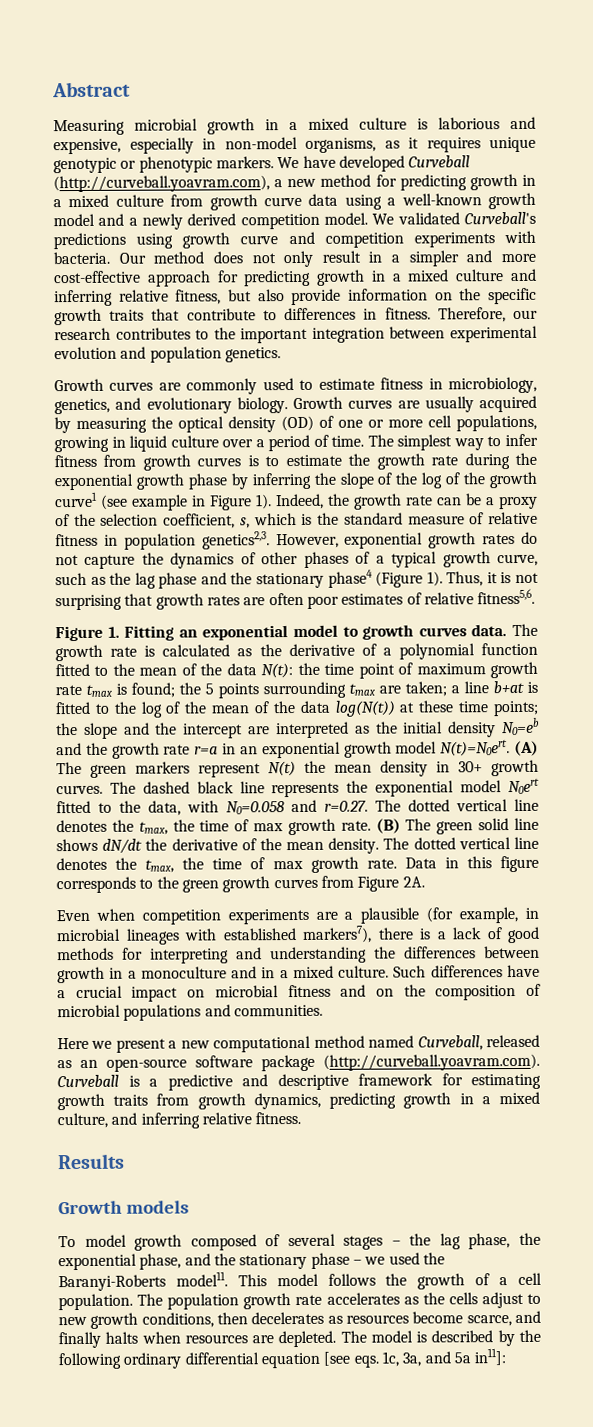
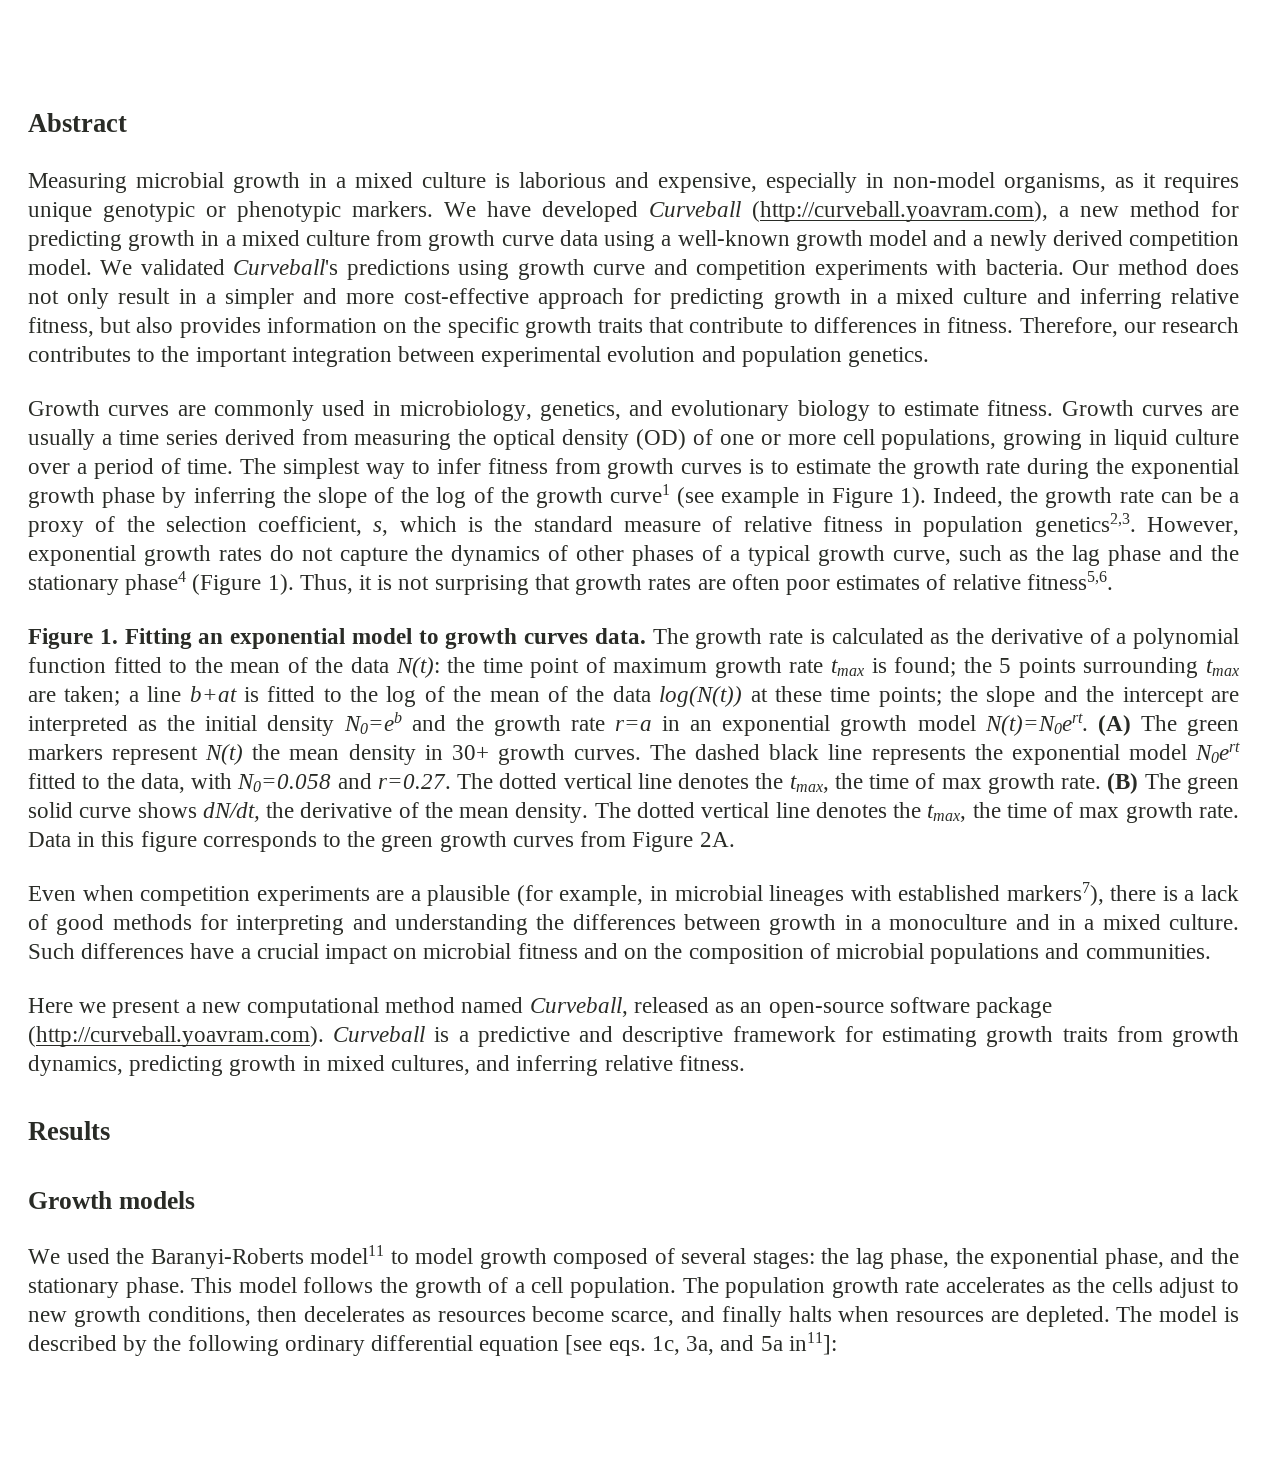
- Our method does not only result in a simpler and more cost-effective approach for predicting growth in a mixed culture and inferring relative fitness, but also provide information on the specific growth traits that contribute to differences in fitness.
+ Our method does not only result in a simpler and more cost-effective approach for predicting growth in a mixed culture and inferring relative fitness, but also provides information on the specific growth traits that contribute to differences in fitness.
- Growth curves are commonly used to estimate fitness in microbiology, genetics, and evolutionary biology. Growth curves are usually acquired by measuring the optical density (OD) of one or more cell populations, growing in liquid culture over a period of time.
+ Growth curves are commonly used in microbiology, genetics, and evolutionary biology to estimate fitness. Growth curves are usually a time series derived from measuring the optical density (OD) of one or more cell populations, growing in liquid culture over a period of time.
- (B) The green solid line shows dN/dt the derivative of the mean density.
+ (B) The green solid curve shows dN/dt, the derivative of the mean density.
- Here we present a new computational method named Curveball, released as an open-source software package (http://curveball.yoavram.com). Curveball is a predictive and descriptive framework for estimating growth traits from growth dynamics, predicting growth in a mixed culture, and inferring relative fitness.
+ Here we present a new computational method named Curveball, released as an open-source software package (http://curveball.yoavram.com). Curveball is a predictive and descriptive framework for estimating growth traits from growth dynamics, predicting growth in mixed cultures, and inferring relative fitness.
- To model growth composed of several stages – the lag phase, the exponential phase, and the stationary phase – we used the Baranyi-Roberts model11.
+ We used the Baranyi-Roberts model11 to model growth composed of several stages: the lag phase, the exponential phase, and the stationary phase.

